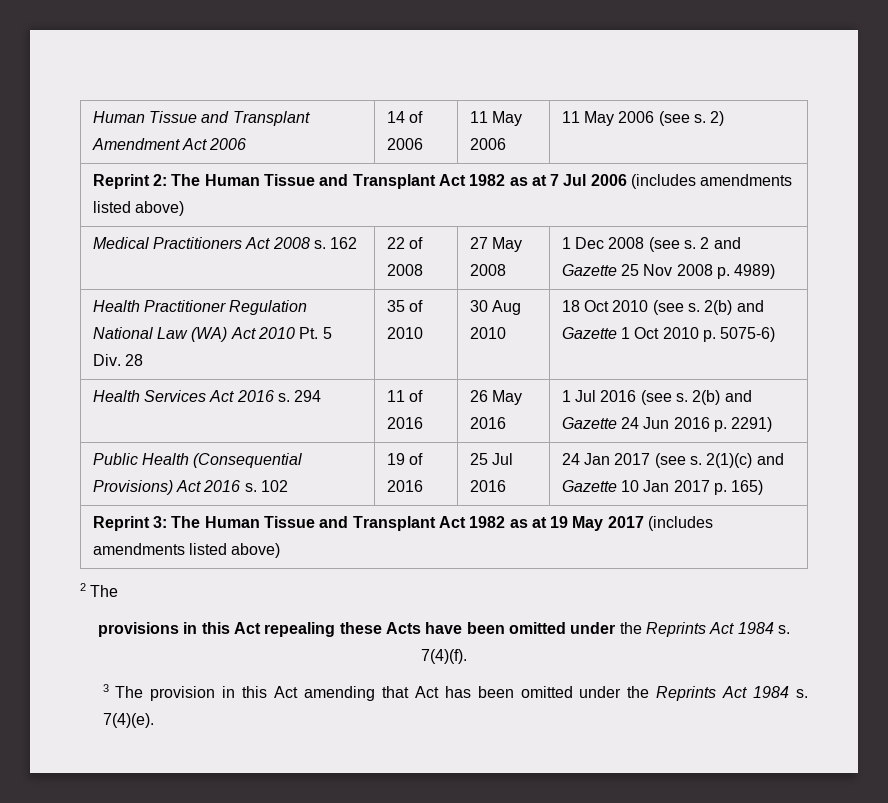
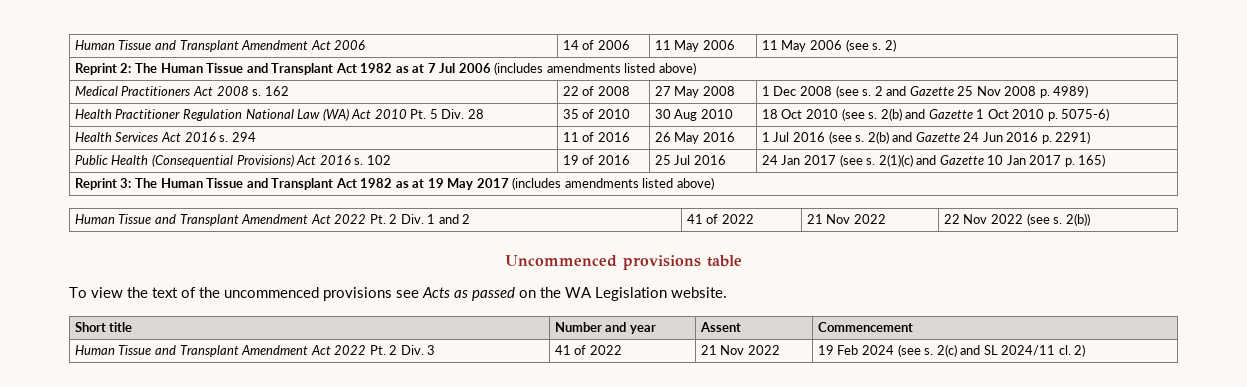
- 2 The
- provisions in this Act repealing these Acts have been omitted under the Reprints Act 1984 s. 7(4)(f).
- 3 The provision in this Act amending that Act has been omitted under the Reprints Act 1984 s. 7(4)(e).
+ Human Tissue and Transplant Amendment Act 2022 Pt. 2 Div. 1 and 2 | 41 of 2022 | 21 Nov 2022 | 22 Nov 2022 (see s. 2(b))
+ Uncommenced provisions table
+ To view the text of the uncommenced provisions see Acts as passed on the WA Legislation website.
+ Short title | Number and year | Assent | Commencement
+ Human Tissue and Transplant Amendment Act 2022 Pt. 2 Div. 3 | 41 of 2022 | 21 Nov 2022 | 19 Feb 2024 (see s. 2(c) and SL 2024/11 cl. 2)

